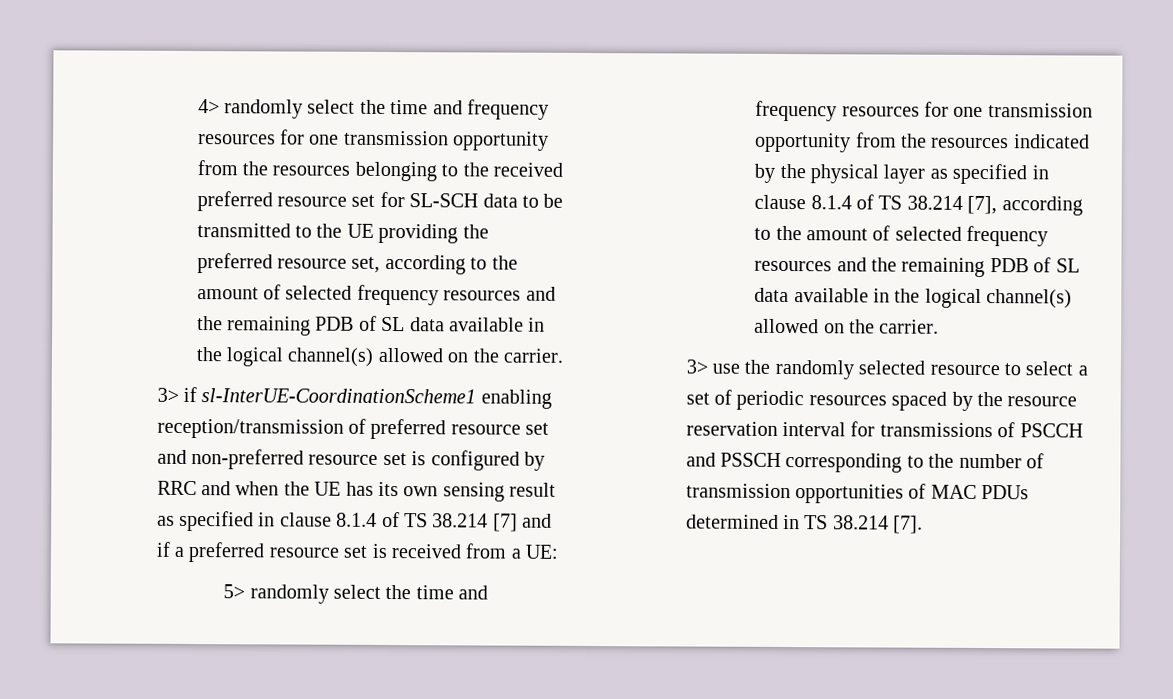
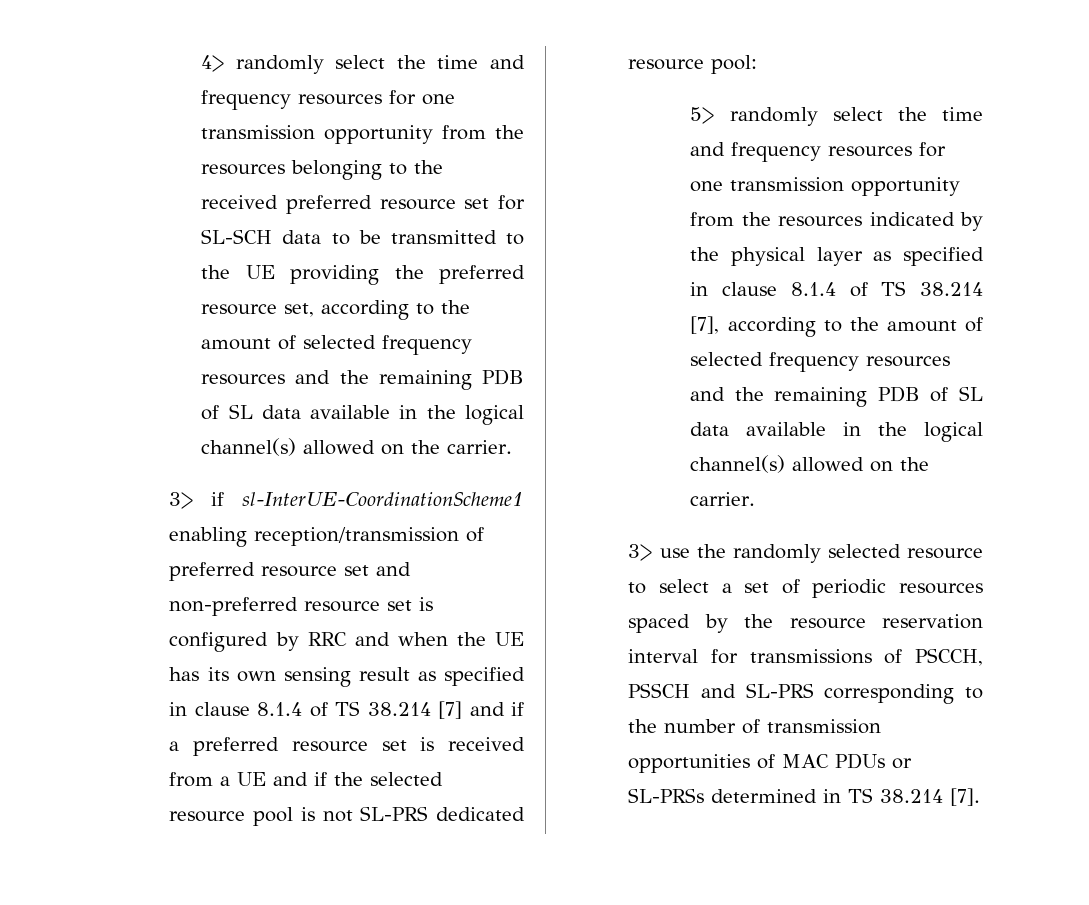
- 3> if sl-InterUE-CoordinationScheme1 enabling reception/transmission of preferred resource set and non-preferred resource set is configured by RRC and when the UE has its own sensing result as specified in clause 8.1.4 of TS 38.214 [7] and if a preferred resource set is received from a UE:
+ 3> if sl-InterUE-CoordinationScheme1 enabling reception/transmission of preferred resource set and non-preferred resource set is configured by RRC and when the UE has its own sensing result as specified in clause 8.1.4 of TS 38.214 [7] and if a preferred resource set is received from a UE and if the selected resource pool is not SL-PRS dedicated resource pool:
- 3> use the randomly selected resource to select a set of periodic resources spaced by the resource reservation interval for transmissions of PSCCH and PSSCH corresponding to the number of transmission opportunities of MAC PDUs determined in TS 38.214 [7].
+ 3> use the randomly selected resource to select a set of periodic resources spaced by the resource reservation interval for transmissions of PSCCH, PSSCH and SL-PRS corresponding to the number of transmission opportunities of MAC PDUs or SL-PRSs determined in TS 38.214 [7].

